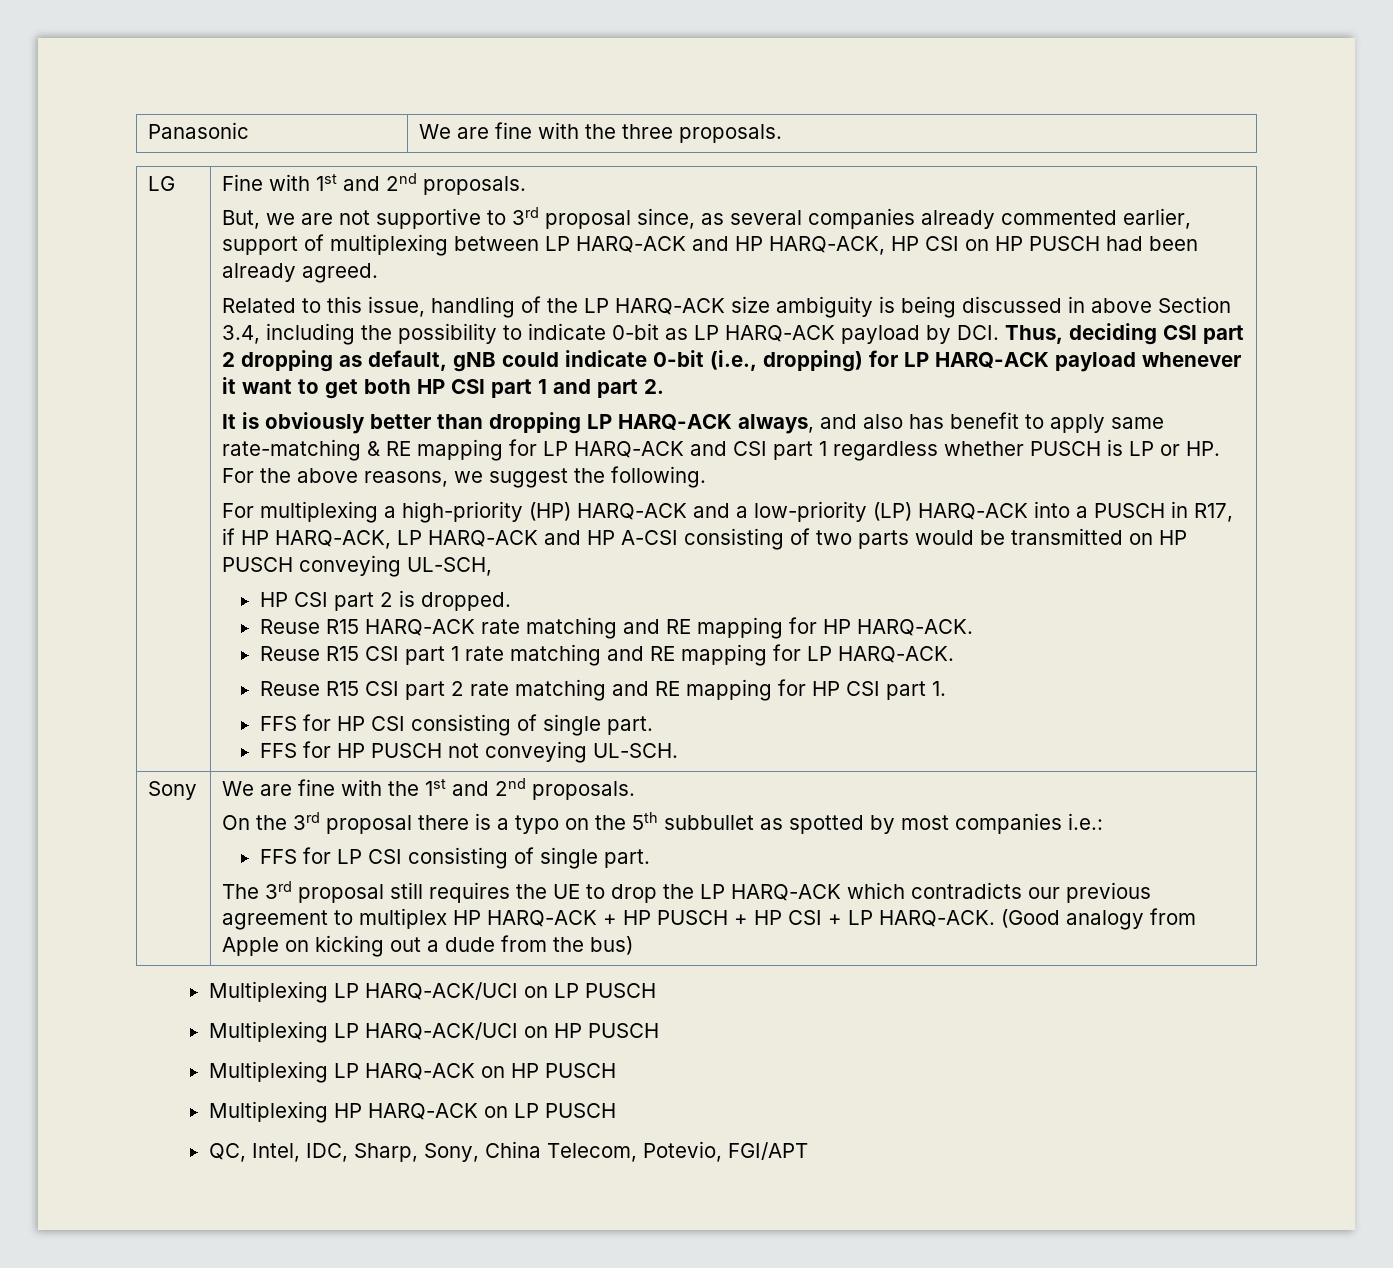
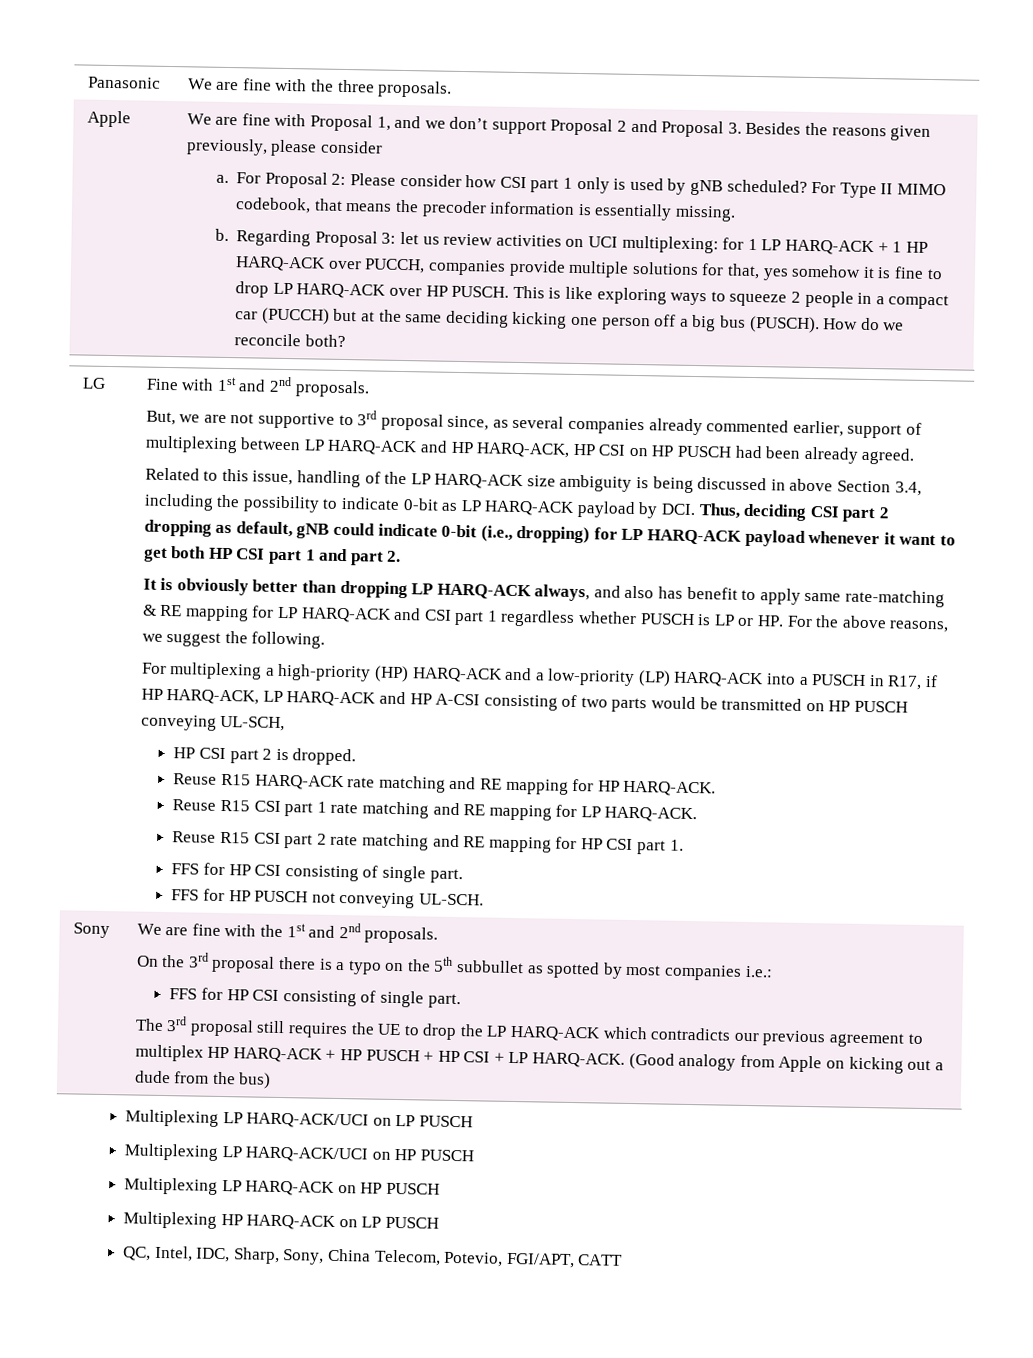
+ Apple | We are fine with Proposal 1, and we don’t support Proposal 2 and Proposal 3. Besides the reasons given previously, please consider
+ a. For Proposal 2: Please consider how CSI part 1 only is used by gNB scheduled? For Type II MIMO codebook, that means the precoder information is essentially missing.
+ b. Regarding Proposal 3: let us review activities on UCI multiplexing: for 1 LP HARQ-ACK + 1 HP HARQ-ACK over PUCCH, companies provide multiple solutions for that, yes somehow it is fine to drop LP HARQ-ACK over HP PUSCH. This is like exploring ways to squeeze 2 people in a compact car (PUCCH) but at the same deciding kicking one person off a big bus (PUSCH). How do we reconcile both?
  On the 3rd proposal there is a typo on the 5th subbullet as spotted by most companies i.e.:
- FFS for LP CSI consisting of single part.
+ FFS for HP CSI consisting of single part.
- QC, Intel, IDC, Sharp, Sony, China Telecom, Potevio, FGI/APT
+ QC, Intel, IDC, Sharp, Sony, China Telecom, Potevio, FGI/APT, CATT

